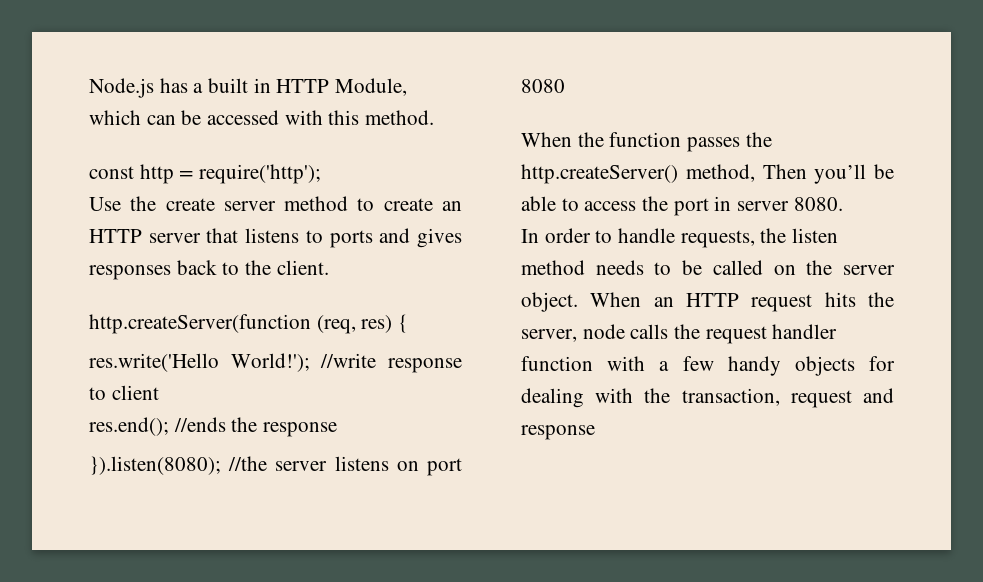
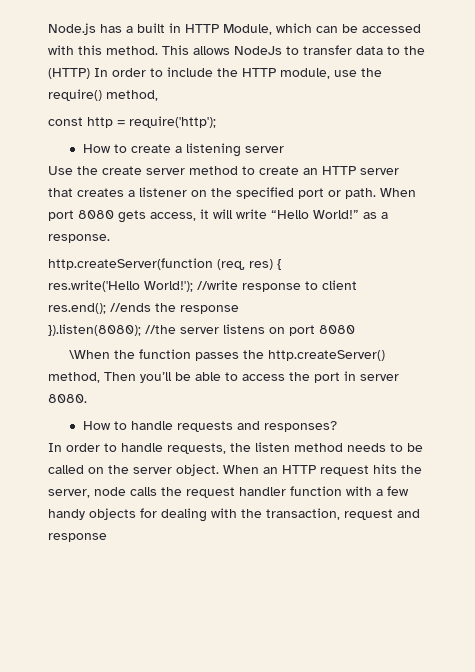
- Node.js has a built in HTTP Module, which can be accessed with this method.
+ Node.js has a built in HTTP Module, which can be accessed with this method. This allows NodeJs to transfer data to the (HTTP) In order to include the HTTP module, use the require() method,
  const http = require('http');
+ How to create a listening server
- Use the create server method to create an HTTP server that listens to ports and gives responses back to the client.
+ Use the create server method to create an HTTP server that creates a listener on the specified port or path. When port 8080 gets access, it will write “Hello World!” as a response.
- When the function passes the http.createServer() method, Then you’ll be able to access the port in server 8080.
+ \When the function passes the http.createServer() method, Then you’ll be able to access the port in server 8080.
+ How to handle requests and responses?

